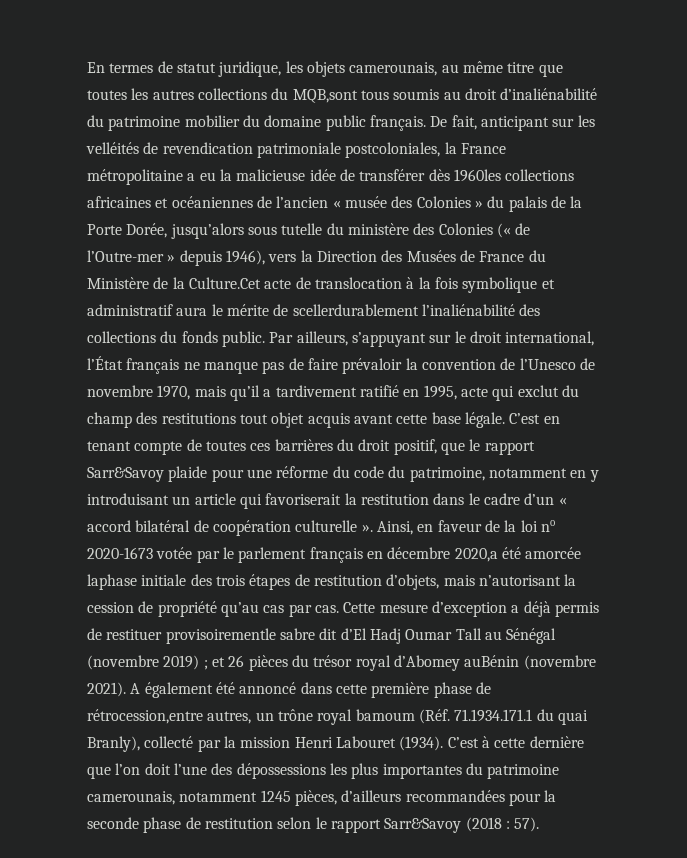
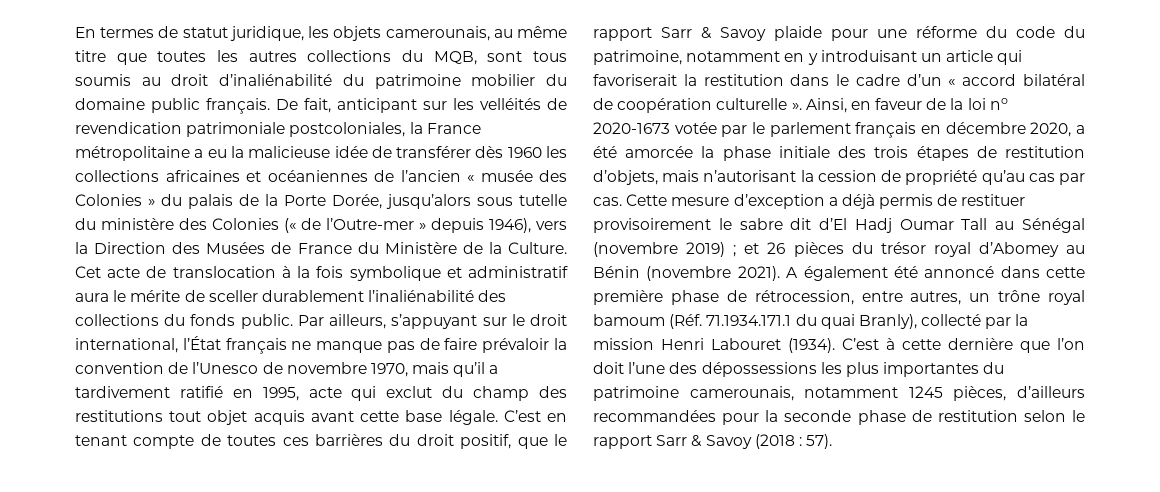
- En termes de statut juridique, les objets camerounais, au même titre que toutes les autres collections du MQB,sont tous soumis au droit d’inaliénabilité du patrimoine mobilier du domaine public français.
+ En termes de statut juridique, les objets camerounais, au même titre que toutes les autres collections du MQB, sont tous soumis au droit d’inaliénabilité du patrimoine mobilier du domaine public français.
- De fait, anticipant sur les velléités de revendication patrimoniale postcoloniales, la France métropolitaine a eu la malicieuse idée de transférer dès 1960les collections africaines et océaniennes de l’ancien « musée des Colonies » du palais de la Porte Dorée, jusqu’alors sous tutelle du ministère des Colonies (« de l’Outre-mer » depuis 1946), vers la Direction des Musées de France du Ministère de la Culture.Cet acte de translocation à la fois symbolique et administratif aura le mérite de scellerdurablement l’inaliénabilité des collections du fonds public.
+ De fait, anticipant sur les velléités de revendication patrimoniale postcoloniales, la France métropolitaine a eu la malicieuse idée de transférer dès 1960 les collections africaines et océaniennes de l’ancien « musée des Colonies » du palais de la Porte Dorée, jusqu’alors sous tutelle du ministère des Colonies (« de l’Outre-mer » depuis 1946), vers la Direction des Musées de France du Ministère de la Culture. Cet acte de translocation à la fois symbolique et administratif aura le mérite de sceller durablement l’inaliénabilité des collections du fonds public.
- C’est en tenant compte de toutes ces barrières du droit positif, que le rapport Sarr&Savoy plaide pour une réforme du code du patrimoine, notamment en y introduisant un article qui favoriserait la restitution dans le cadre d’un « accord bilatéral de coopération culturelle ».
+ C’est en tenant compte de toutes ces barrières du droit positif, que le rapport Sarr & Savoy plaide pour une réforme du code du patrimoine, notamment en y introduisant un article qui favoriserait la restitution dans le cadre d’un « accord bilatéral de coopération culturelle ».
- Ainsi, en faveur de la loi no 2020-1673 votée par le parlement français en décembre 2020,a été amorcée laphase initiale des trois étapes de restitution d’objets, mais n’autorisant la cession de propriété qu’au cas par cas.
+ Ainsi, en faveur de la loi no 2020-1673 votée par le parlement français en décembre 2020, a été amorcée la phase initiale des trois étapes de restitution d’objets, mais n’autorisant la cession de propriété qu’au cas par cas.
- Cette mesure d’exception a déjà permis de restituer provisoirementle sabre dit d’El Hadj Oumar Tall au Sénégal (novembre 2019) ; et 26 pièces du trésor royal d’Abomey auBénin (novembre 2021).
+ Cette mesure d’exception a déjà permis de restituer provisoirement le sabre dit d’El Hadj Oumar Tall au Sénégal (novembre 2019) ; et 26 pièces du trésor royal d’Abomey au Bénin (novembre 2021).
- A également été annoncé dans cette première phase de rétrocession,entre autres, un trône royal bamoum (Réf. 71.1934.171.1 du quai Branly), collecté par la mission Henri Labouret (1934).
+ A également été annoncé dans cette première phase de rétrocession, entre autres, un trône royal bamoum (Réf. 71.1934.171.1 du quai Branly), collecté par la mission Henri Labouret (1934).
- C’est à cette dernière que l’on doit l’une des dépossessions les plus importantes du patrimoine camerounais, notamment 1245 pièces, d’ailleurs recommandées pour la seconde phase de restitution selon le rapport Sarr&Savoy (2018 : 57).
+ C’est à cette dernière que l’on doit l’une des dépossessions les plus importantes du patrimoine camerounais, notamment 1245 pièces, d’ailleurs recommandées pour la seconde phase de restitution selon le rapport Sarr & Savoy (2018 : 57).

